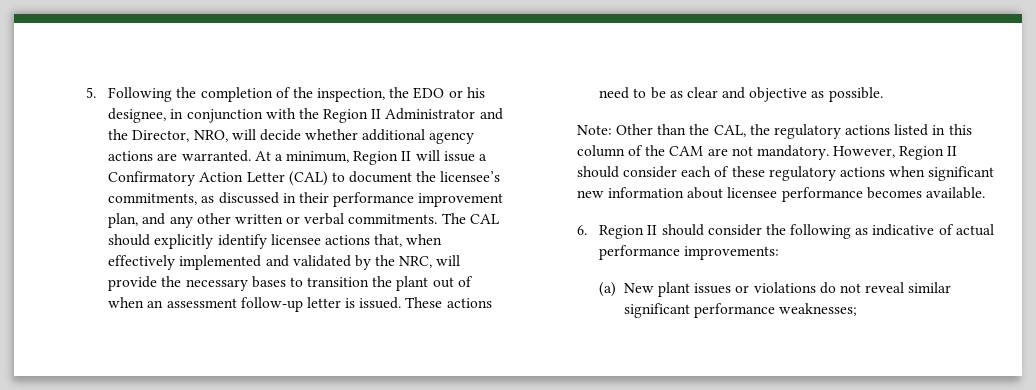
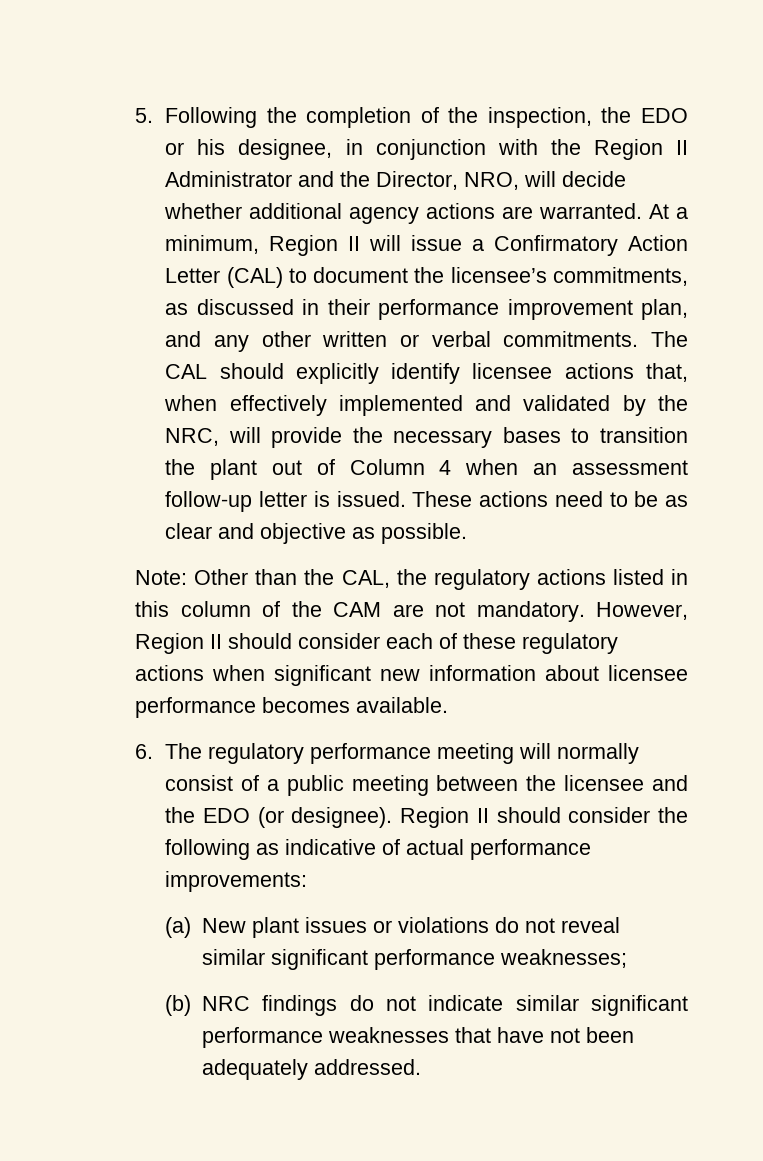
- The CAL should explicitly identify licensee actions that, when effectively implemented and validated by the NRC, will provide the necessary bases to transition the plant out of when an assessment follow-up letter is issued.
+ The CAL should explicitly identify licensee actions that, when effectively implemented and validated by the NRC, will provide the necessary bases to transition the plant out of Column 4 when an assessment follow-up letter is issued.
- 6. Region II should consider the following as indicative of actual performance improvements:
+ 6. The regulatory performance meeting will normally consist of a public meeting between the licensee and the EDO (or designee). Region II should consider the following as indicative of actual performance improvements:
+ (b) NRC findings do not indicate similar significant performance weaknesses that have not been adequately addressed.

